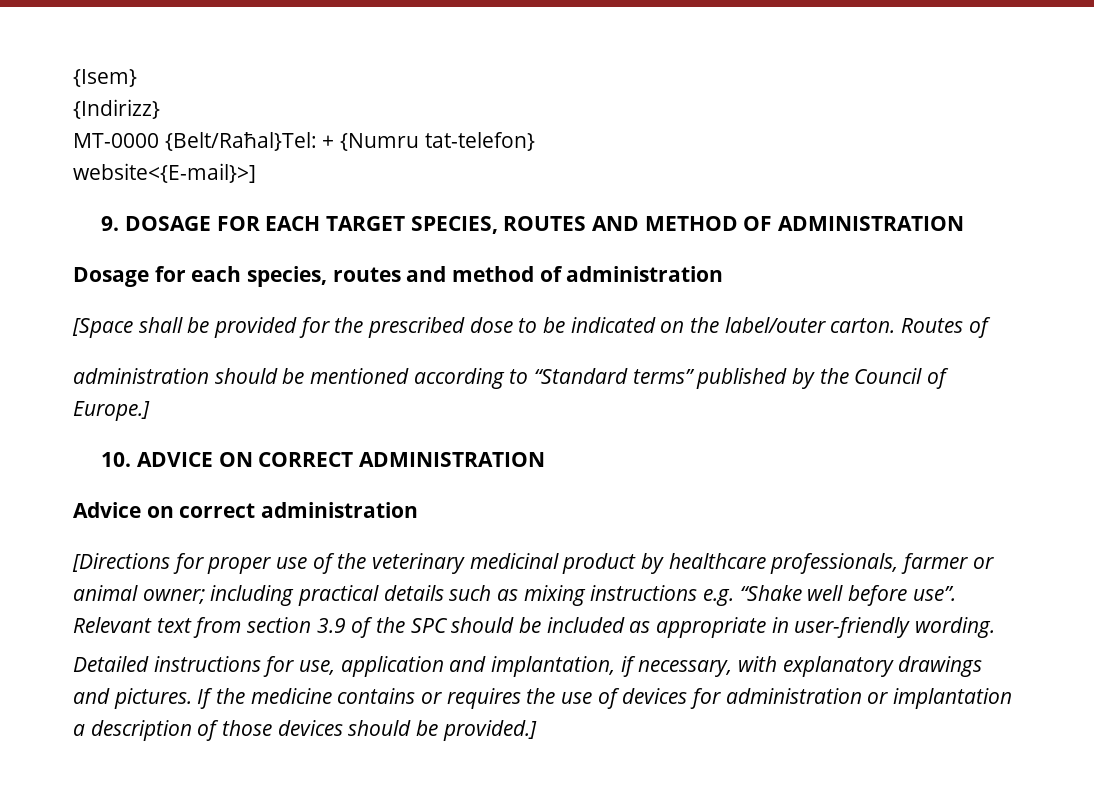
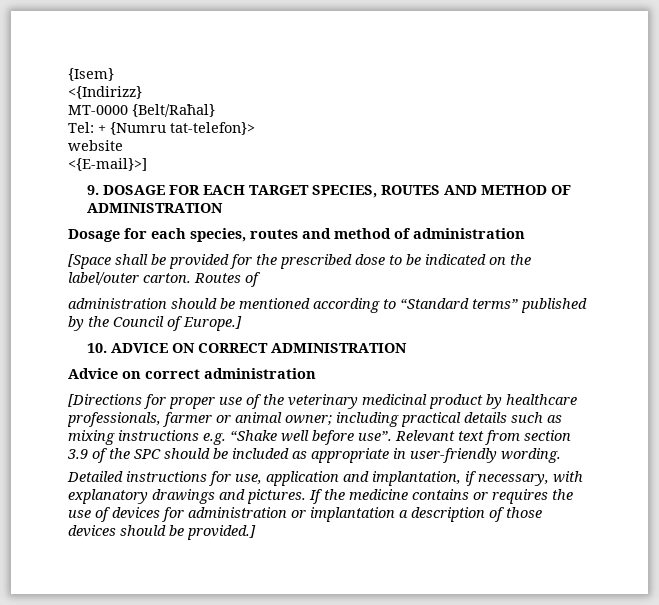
- {Indirizz}
+ <{Indirizz}
- MT-0000 {Belt/Raħal}Tel: + {Numru tat-telefon}
- website<{E-mail}>]
+ MT-0000 {Belt/Raħal}
+ Tel: + {Numru tat-telefon}>
+ website
+ <{E-mail}>]

